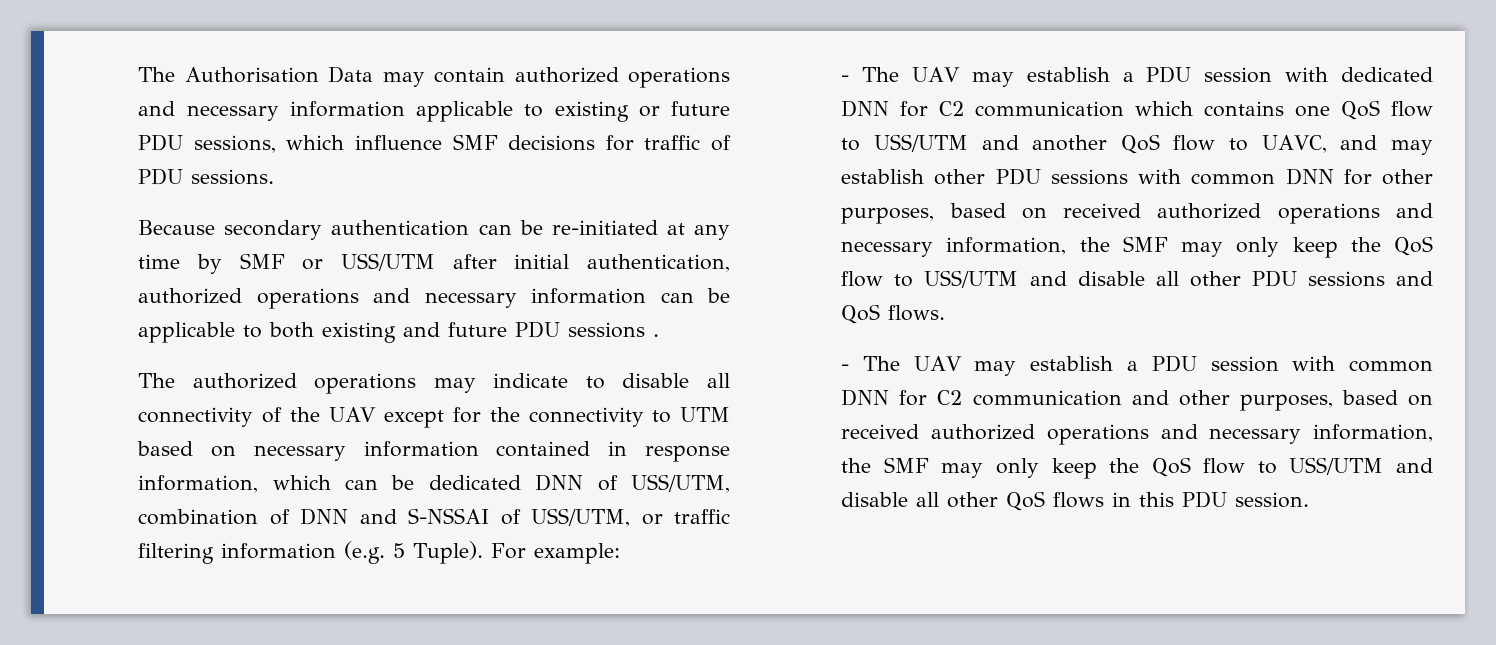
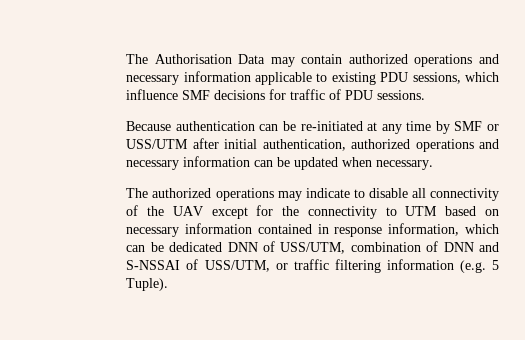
- The Authorisation Data may contain authorized operations and necessary information applicable to existing or future PDU sessions, which influence SMF decisions for traffic of PDU sessions.
+ The Authorisation Data may contain authorized operations and necessary information applicable to existing PDU sessions, which influence SMF decisions for traffic of PDU sessions.
- Because secondary authentication can be re-initiated at any time by SMF or USS/UTM after initial authentication, authorized operations and necessary information can be applicable to both existing and future PDU sessions .
+ Because authentication can be re-initiated at any time by SMF or USS/UTM after initial authentication, authorized operations and necessary information can be updated when necessary.
- For example:
- - The UAV may establish a PDU session with dedicated DNN for C2 communication which contains one QoS flow to USS/UTM and another QoS flow to UAVC, and may establish other PDU sessions with common DNN for other purposes, based on received authorized operations and necessary information, the SMF may only keep the QoS flow to USS/UTM and disable all other PDU sessions and QoS flows.
- - The UAV may establish a PDU session with common DNN for C2 communication and other purposes, based on received authorized operations and necessary information, the SMF may only keep the QoS flow to USS/UTM and disable all other QoS flows in this PDU session.

